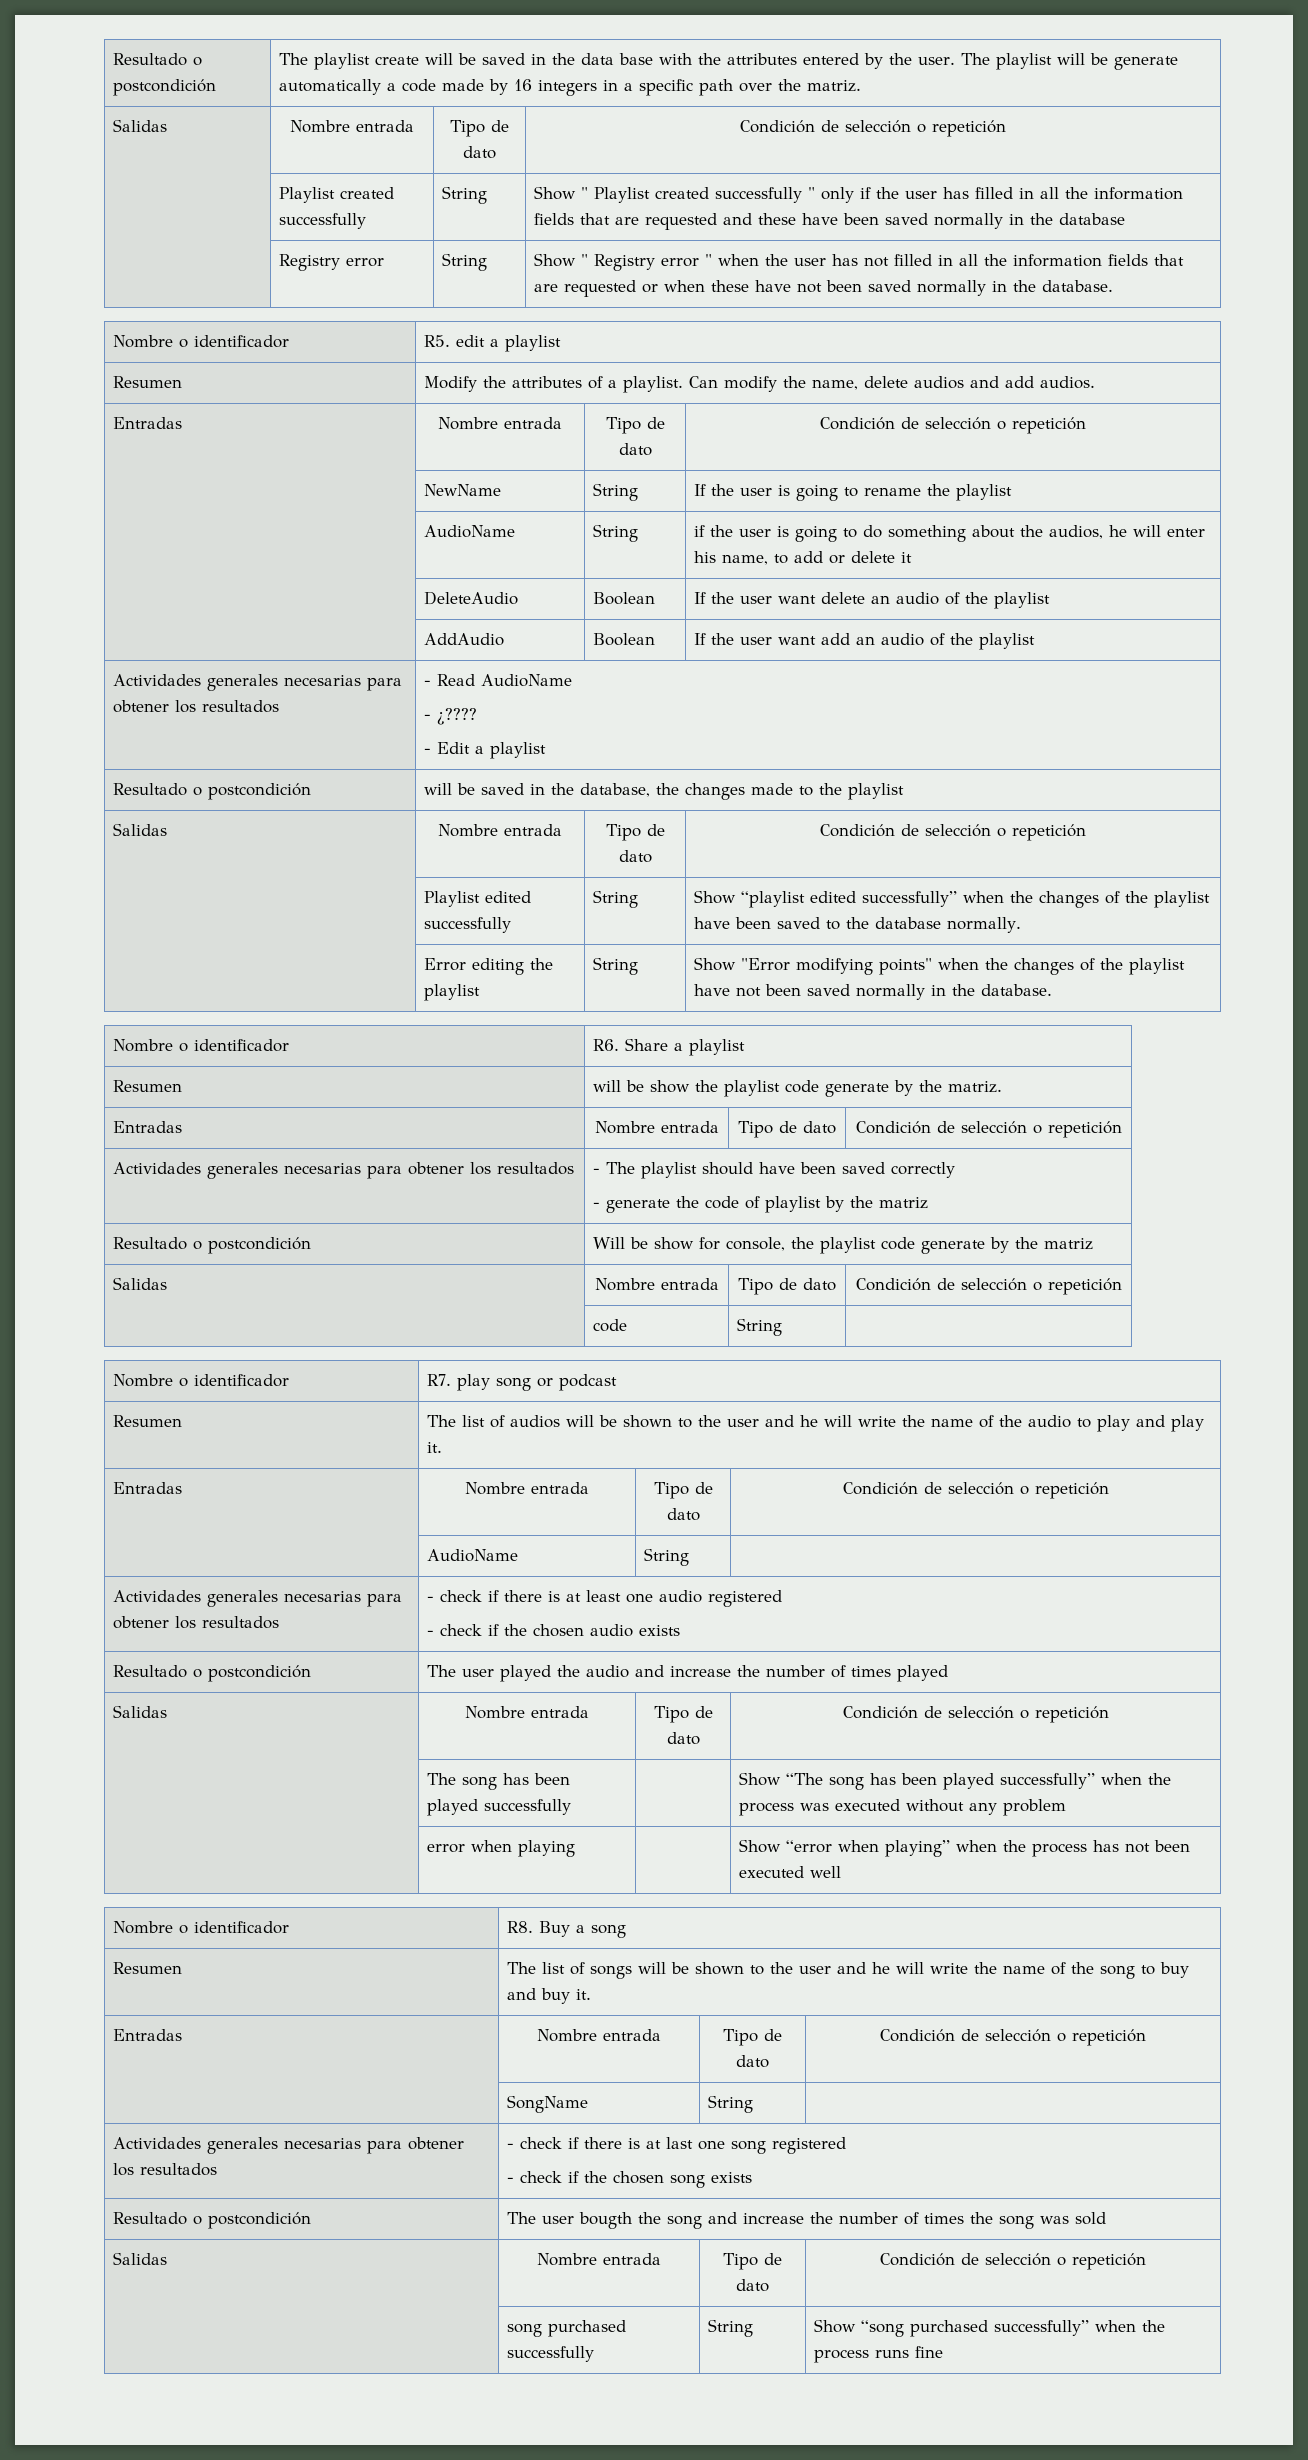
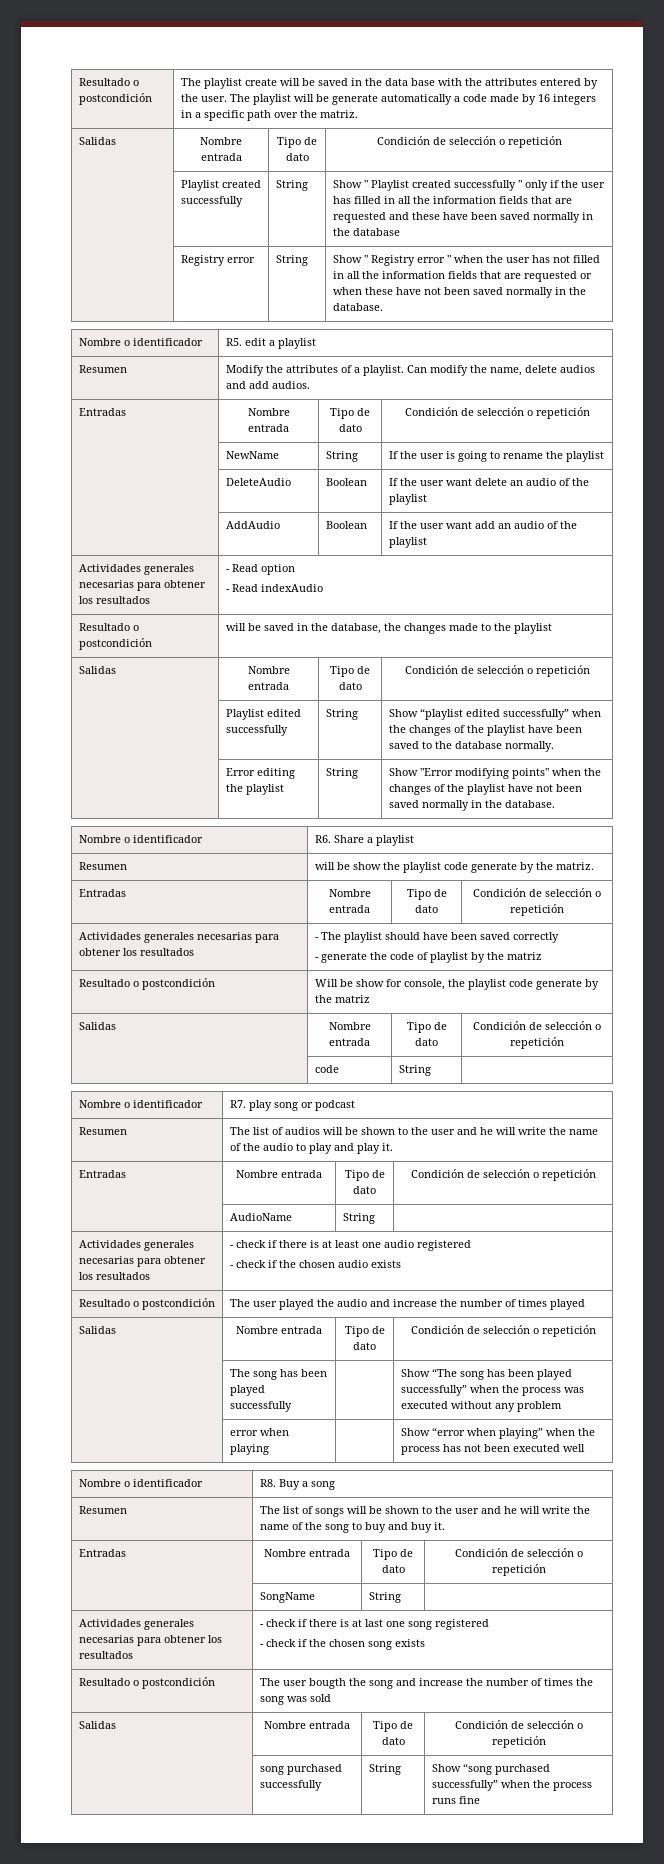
- | AudioName | String | if the user is going to do something about the audios, he will enter his name, to add or delete it
- Actividades generales necesarias para obtener los resultados | - Read AudioName
- - ¿????
- - Edit a playlist
+ Actividades generales necesarias para obtener los resultados | - Read option
+ - Read indexAudio

